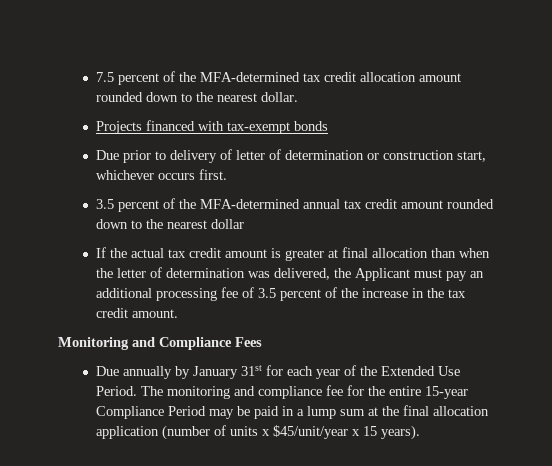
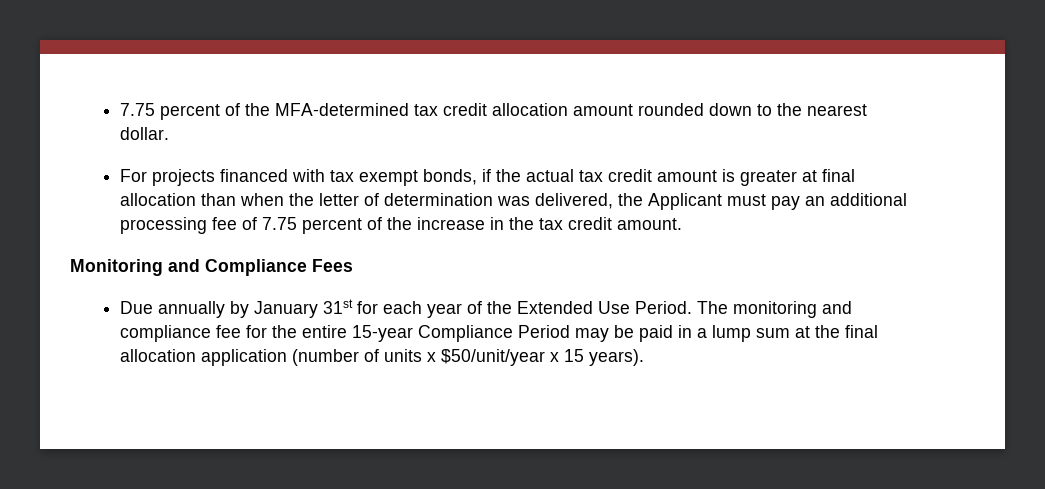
- 7.5 percent of the MFA-determined tax credit allocation amount rounded down to the nearest dollar.
+ 7.75 percent of the MFA-determined tax credit allocation amount rounded down to the nearest dollar.
- Projects financed with tax-exempt bonds
- Due prior to delivery of letter of determination or construction start, whichever occurs first.
- 3.5 percent of the MFA-determined annual tax credit amount rounded down to the nearest dollar
- If the actual tax credit amount is greater at final allocation than when the letter of determination was delivered, the Applicant must pay an additional processing fee of 3.5 percent of the increase in the tax credit amount.
+ For projects financed with tax exempt bonds, if the actual tax credit amount is greater at final allocation than when the letter of determination was delivered, the Applicant must pay an additional processing fee of 7.75 percent of the increase in the tax credit amount.
- The monitoring and compliance fee for the entire 15-year Compliance Period may be paid in a lump sum at the final allocation application (number of units x $45/unit/year x 15 years).
+ The monitoring and compliance fee for the entire 15-year Compliance Period may be paid in a lump sum at the final allocation application (number of units x $50/unit/year x 15 years).

